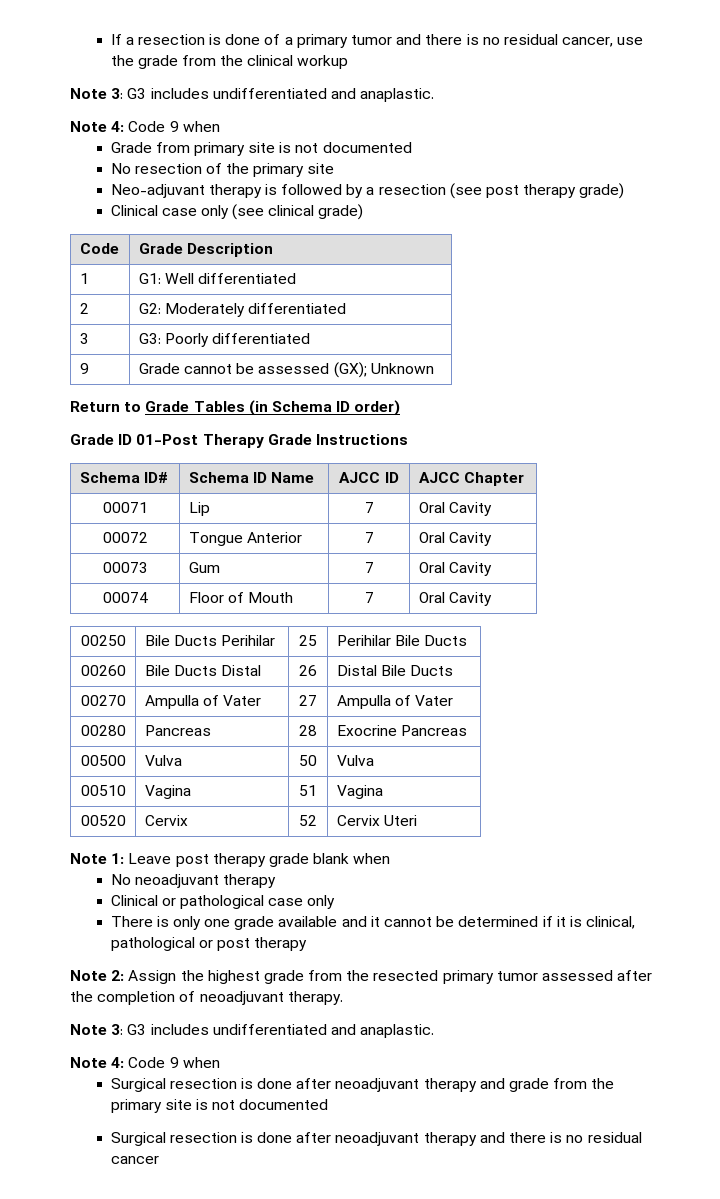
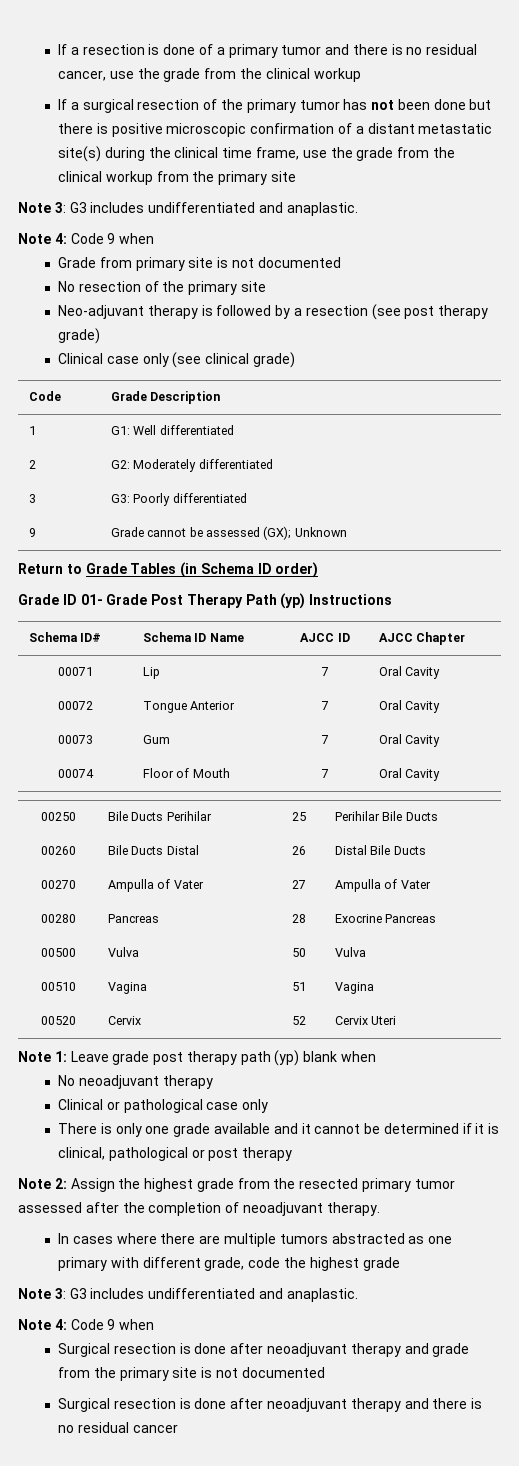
+ If a surgical resection of the primary tumor has not been done but there is positive microscopic confirmation of a distant metastatic site(s) during the clinical time frame, use the grade from the clinical workup from the primary site
- Grade ID 01-Post Therapy Grade Instructions
+ Grade ID 01- Grade Post Therapy Path (yp) Instructions
- Note 1: Leave post therapy grade blank when
+ Note 1: Leave grade post therapy path (yp) blank when
+ In cases where there are multiple tumors abstracted as one primary with different grade, code the highest grade

